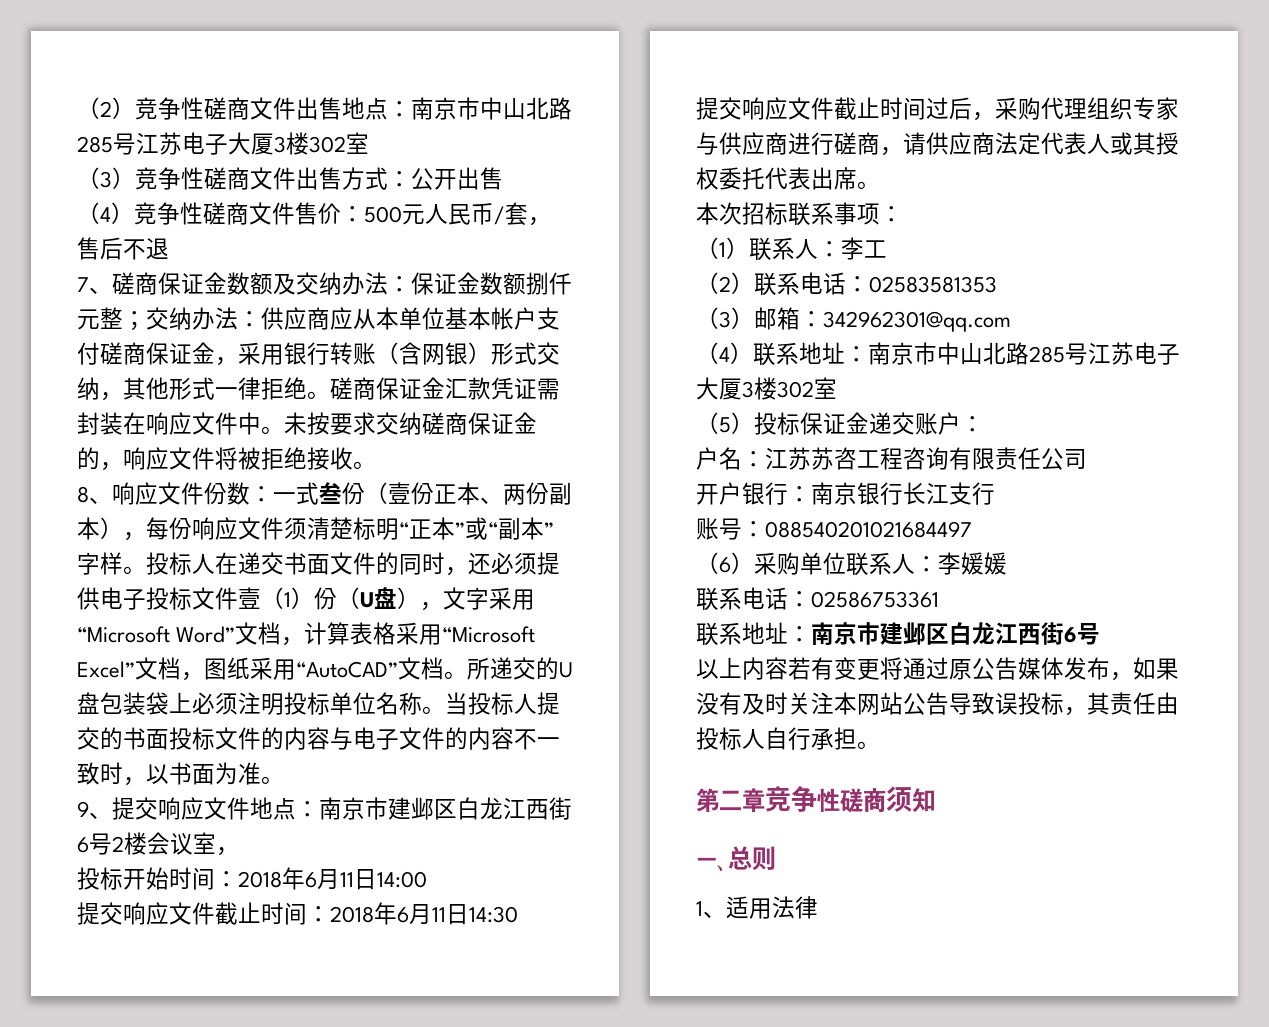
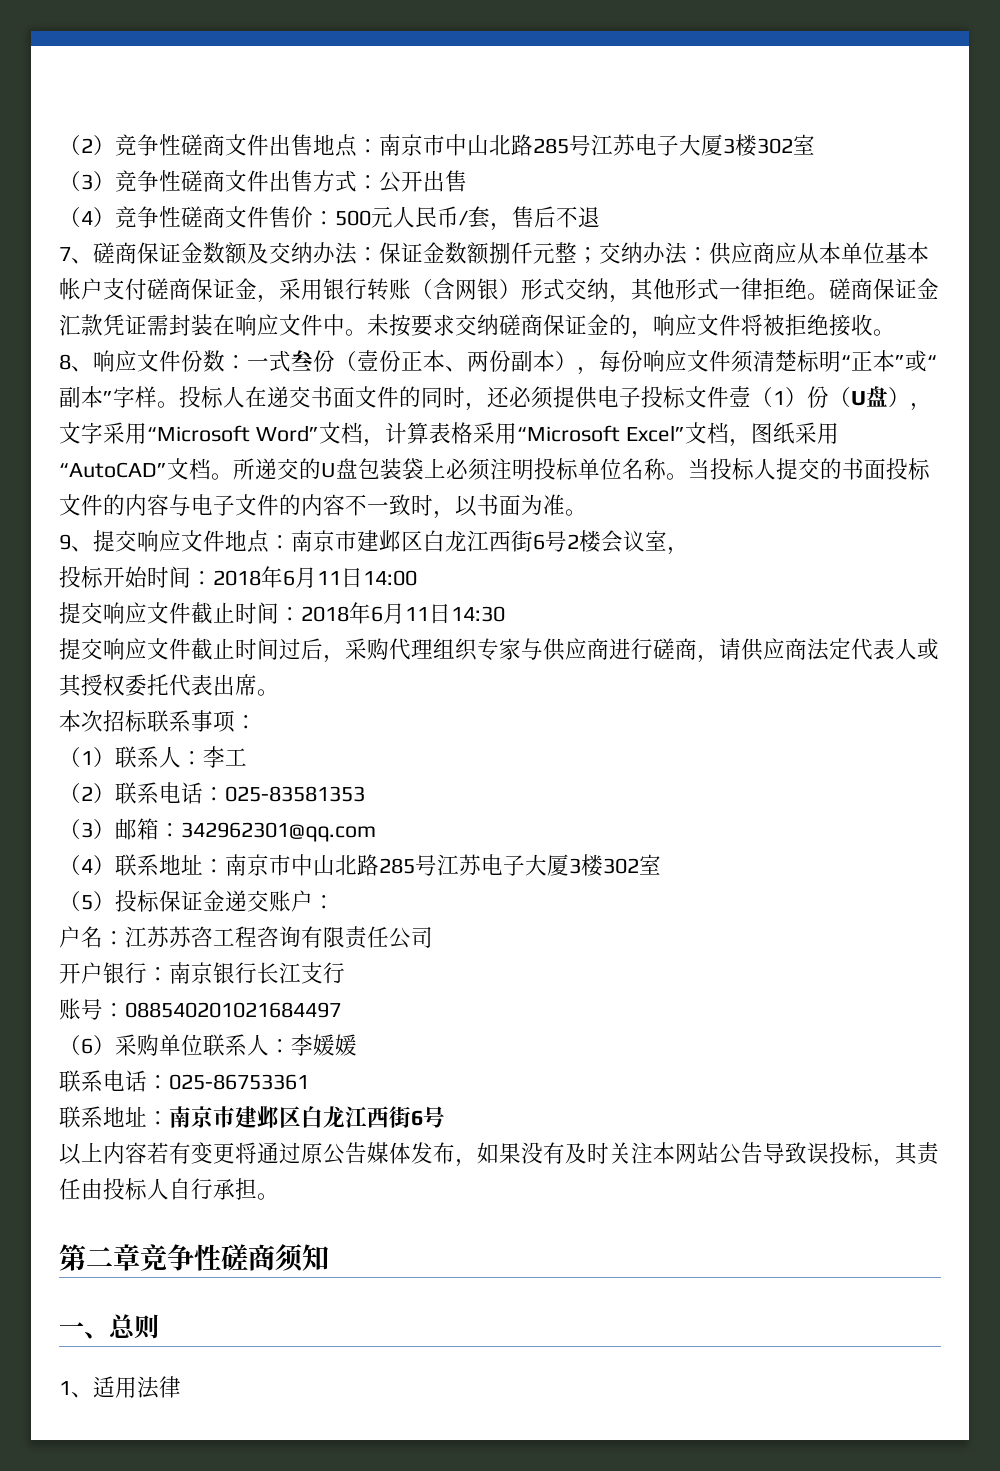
- （2）联系电话：02583581353
+ （2）联系电话：025-83581353
- 联系电话：02586753361
+ 联系电话：025-86753361

